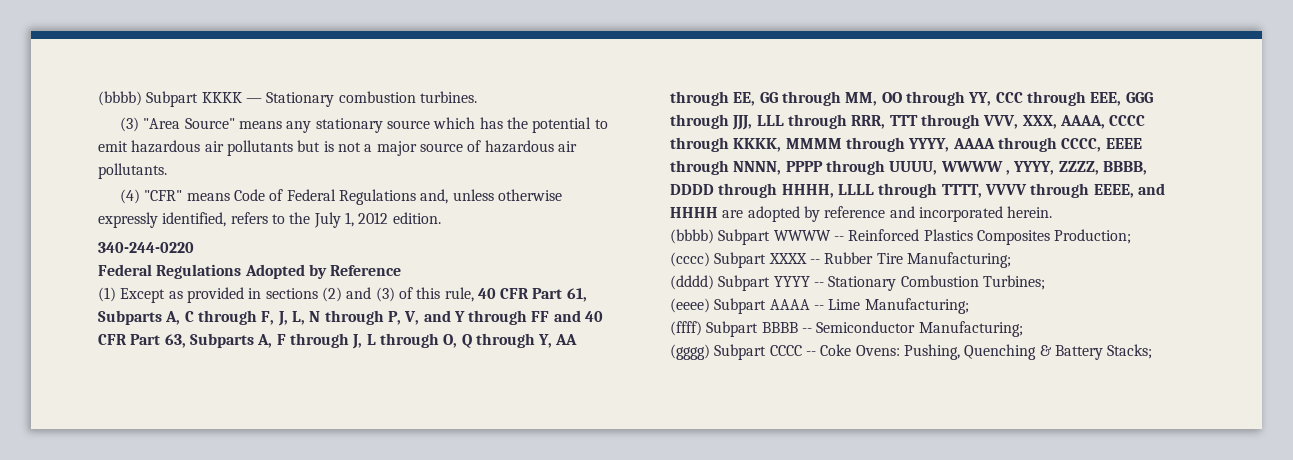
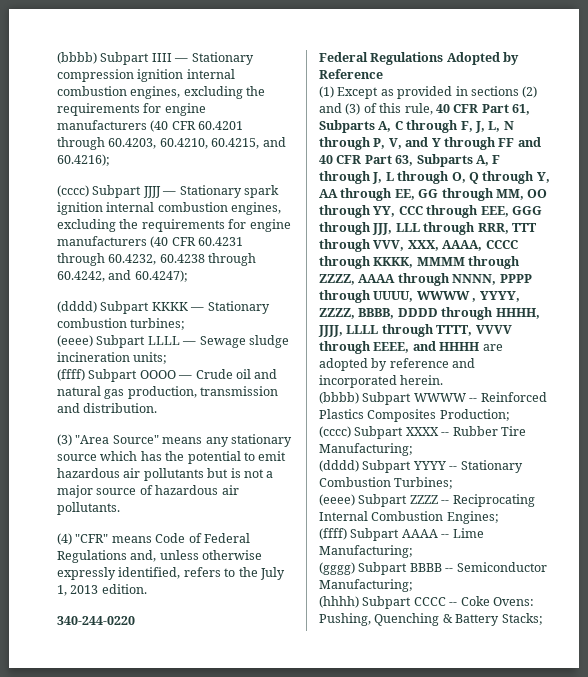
- (bbbb) Subpart KKKK — Stationary combustion turbines.
+ (bbbb) Subpart IIII — Stationary compression ignition internal combustion engines, excluding the requirements for engine manufacturers (40 CFR 60.4201 through 60.4203, 60.4210, 60.4215, and 60.4216);
+ (cccc) Subpart JJJJ — Stationary spark ignition internal combustion engines, excluding the requirements for engine manufacturers (40 CFR 60.4231 through 60.4232, 60.4238 through 60.4242, and 60.4247);
+ (dddd) Subpart KKKK — Stationary combustion turbines;
+ (eeee) Subpart LLLL — Sewage sludge incineration units;
+ (ffff) Subpart OOOO — Crude oil and natural gas production, transmission and distribution.
- (4) "CFR" means Code of Federal Regulations and, unless otherwise expressly identified, refers to the July 1, 2012 edition.
+ (4) "CFR" means Code of Federal Regulations and, unless otherwise expressly identified, refers to the July 1, 2013 edition.
- (1) Except as provided in sections (2) and (3) of this rule, 40 CFR Part 61, Subparts A, C through F, J, L, N through P, V, and Y through FF and 40 CFR Part 63, Subparts A, F through J, L through O, Q through Y, AA through EE, GG through MM, OO through YY, CCC through EEE, GGG through JJJ, LLL through RRR, TTT through VVV, XXX, AAAA, CCCC through KKKK, MMMM through YYYY, AAAA through CCCC, EEEE through NNNN, PPPP through UUUU, WWWW , YYYY, ZZZZ, BBBB, DDDD through HHHH, LLLL through TTTT, VVVV through EEEE, and HHHH are adopted by reference and incorporated herein.
+ (1) Except as provided in sections (2) and (3) of this rule, 40 CFR Part 61, Subparts A, C through F, J, L, N through P, V, and Y through FF and 40 CFR Part 63, Subparts A, F through J, L through O, Q through Y, AA through EE, GG through MM, OO through YY, CCC through EEE, GGG through JJJ, LLL through RRR, TTT through VVV, XXX, AAAA, CCCC through KKKK, MMMM through ZZZZ, AAAA through NNNN, PPPP through UUUU, WWWW , YYYY, ZZZZ, BBBB, DDDD through HHHH, JJJJ, LLLL through TTTT, VVVV through EEEE, and HHHH are adopted by reference and incorporated herein.
- (eeee) Subpart AAAA -- Lime Manufacturing;
+ (eeee) Subpart ZZZZ -- Reciprocating Internal Combustion Engines;
+ (ffff) Subpart AAAA -- Lime Manufacturing;
- (ffff) Subpart BBBB -- Semiconductor Manufacturing;
+ (gggg) Subpart BBBB -- Semiconductor Manufacturing;
- (gggg) Subpart CCCC -- Coke Ovens: Pushing, Quenching & Battery Stacks;
+ (hhhh) Subpart CCCC -- Coke Ovens: Pushing, Quenching & Battery Stacks;

